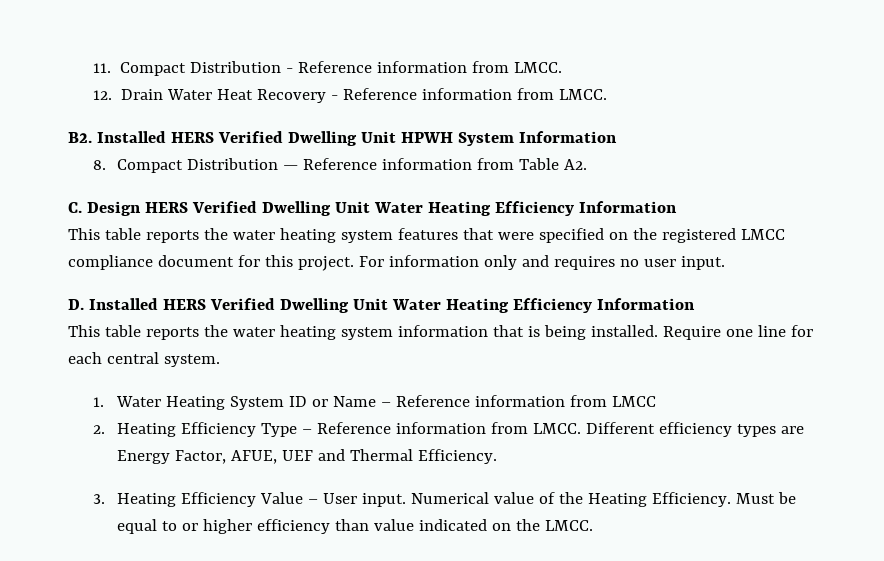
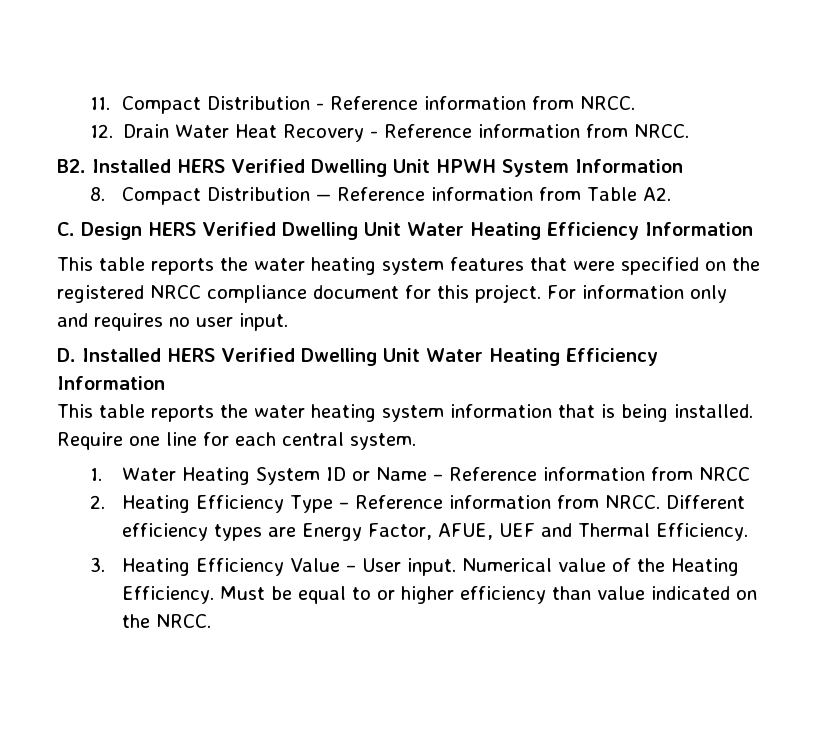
- 11. Compact Distribution - Reference information from LMCC.
+ 11. Compact Distribution - Reference information from NRCC.
- 12. Drain Water Heat Recovery - Reference information from LMCC.
+ 12. Drain Water Heat Recovery - Reference information from NRCC.
- This table reports the water heating system features that were specified on the registered LMCC compliance document for this project.
+ This table reports the water heating system features that were specified on the registered NRCC compliance document for this project.
- 1. Water Heating System ID or Name – Reference information from LMCC
+ 1. Water Heating System ID or Name – Reference information from NRCC
- 2. Heating Efficiency Type – Reference information from LMCC.
+ 2. Heating Efficiency Type – Reference information from NRCC.
- Must be equal to or higher efficiency than value indicated on the LMCC.
+ Must be equal to or higher efficiency than value indicated on the NRCC.

